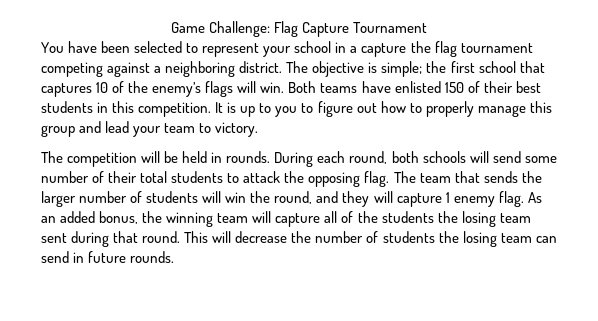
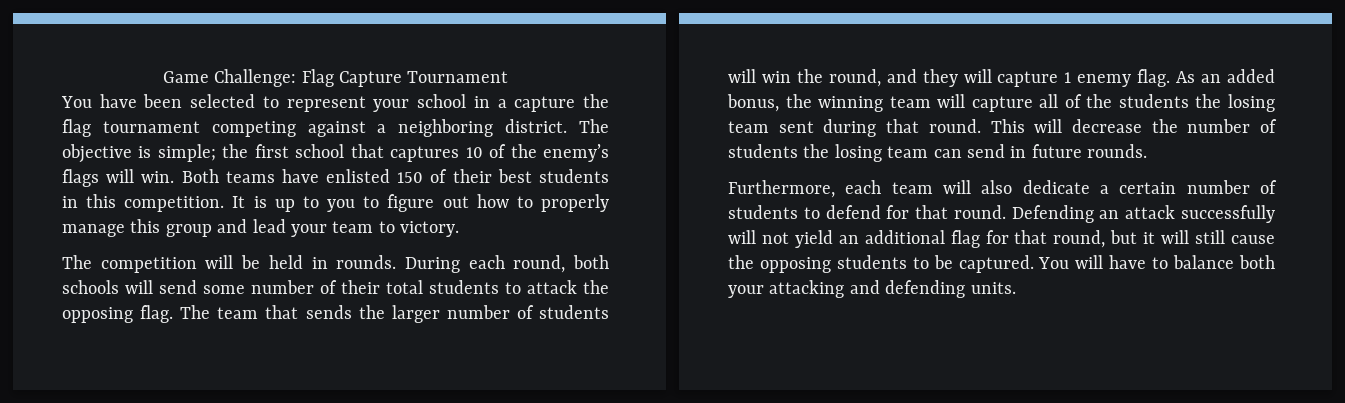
+ Furthermore, each team will also dedicate a certain number of students to defend for that round. Defending an attack successfully will not yield an additional flag for that round, but it will still cause the opposing students to be captured. You will have to balance both your attacking and defending units.

